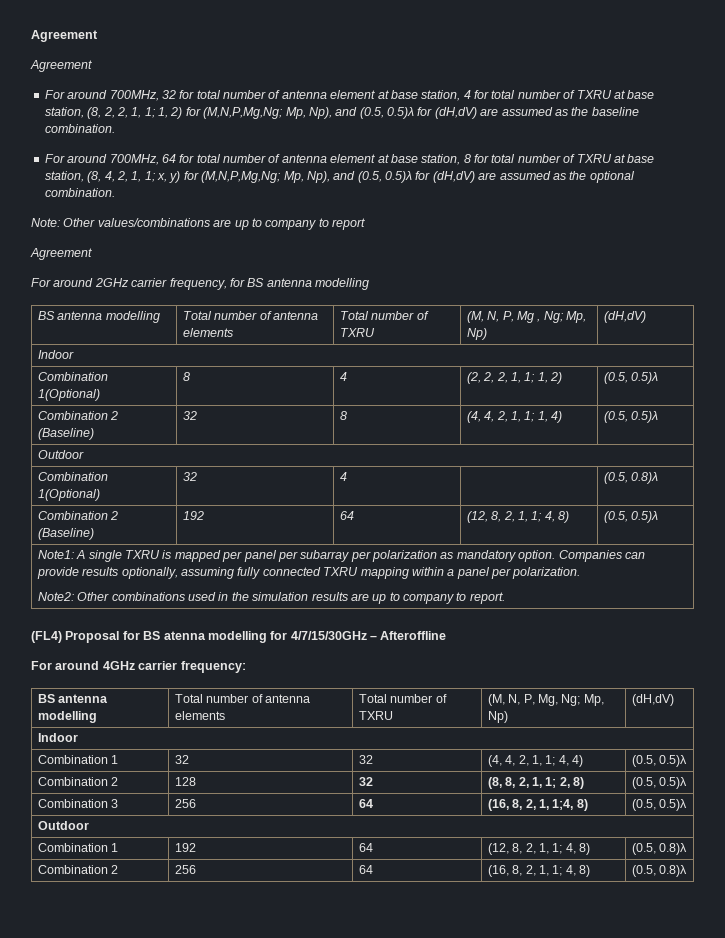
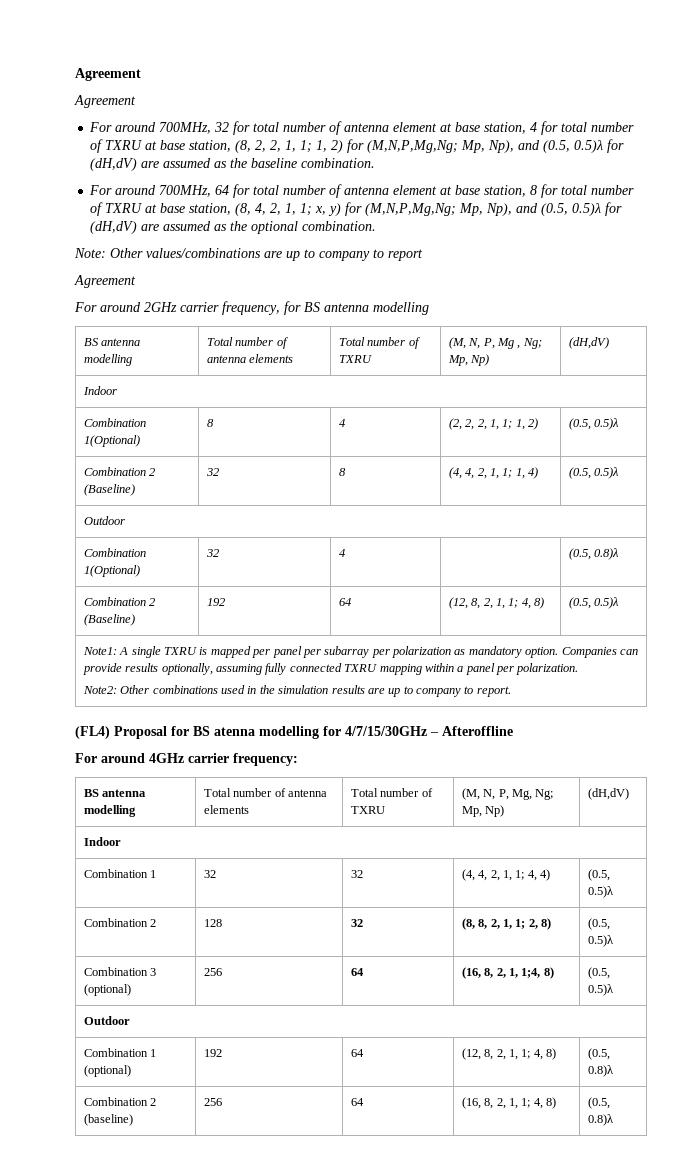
- Combination 3 | 256 | 64 | (16, 8, 2, 1, 1;4, 8) | (0.5, 0.5)λ
+ Combination 3 (optional) | 256 | 64 | (16, 8, 2, 1, 1;4, 8) | (0.5, 0.5)λ
- Combination 1 | 192 | 64 | (12, 8, 2, 1, 1; 4, 8) | (0.5, 0.8)λ
+ Combination 1 (optional) | 192 | 64 | (12, 8, 2, 1, 1; 4, 8) | (0.5, 0.8)λ
- Combination 2 | 256 | 64 | (16, 8, 2, 1, 1; 4, 8) | (0.5, 0.8)λ
+ Combination 2 (baseline) | 256 | 64 | (16, 8, 2, 1, 1; 4, 8) | (0.5, 0.8)λ

